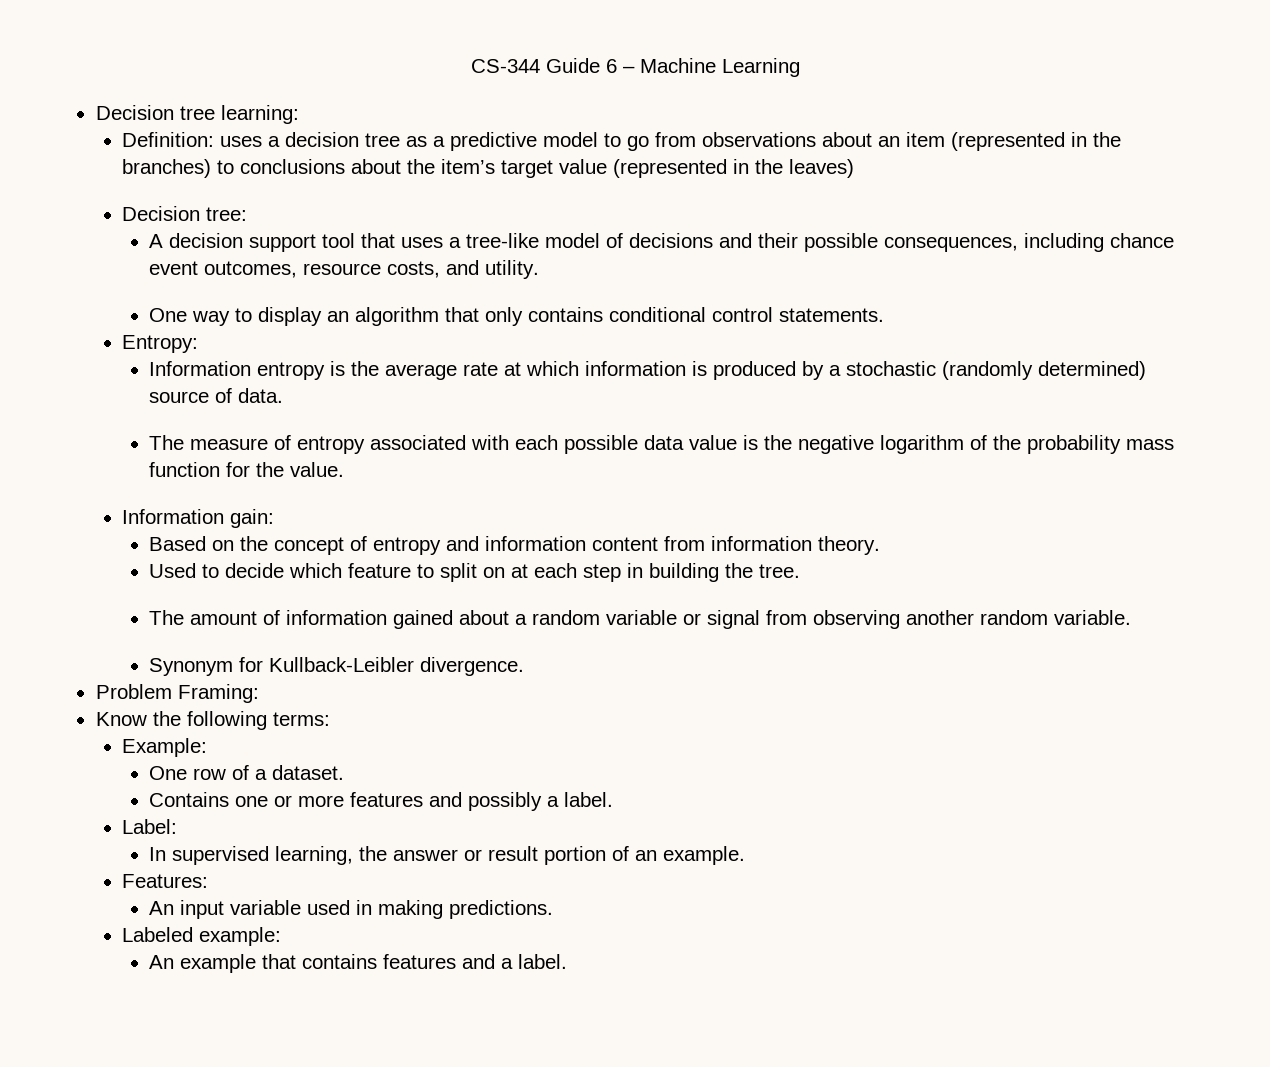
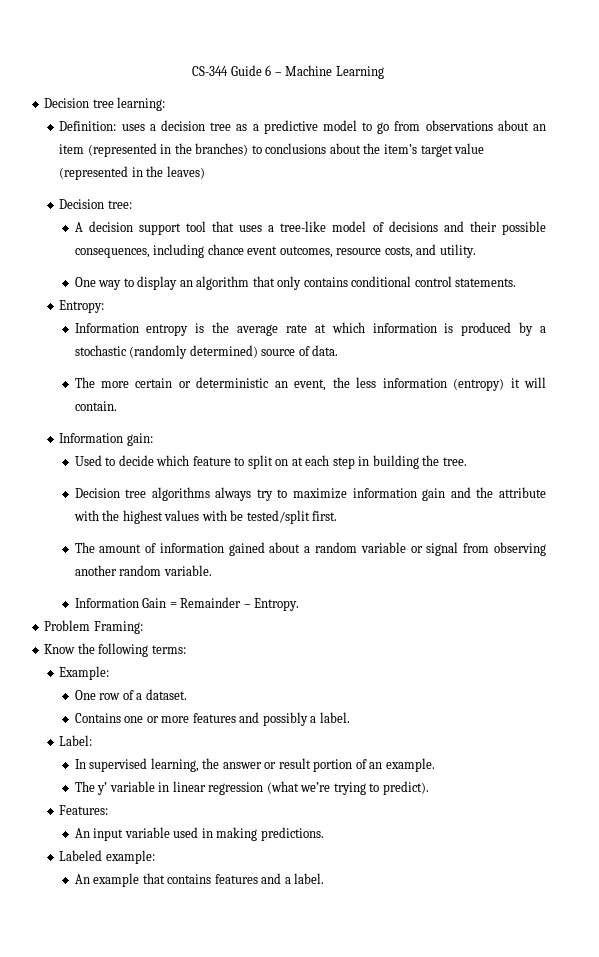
- The measure of entropy associated with each possible data value is the negative logarithm of the probability mass function for the value.
+ The more certain or deterministic an event, the less information (entropy) it will contain.
  Information gain:
- Based on the concept of entropy and information content from information theory.
+ Decision tree algorithms always try to maximize information gain and the attribute with the highest values with be tested/split first.
- Synonym for Kullback-Leibler divergence.
+ Information Gain = Remainder – Entropy.
+ The y’ variable in linear regression (what we’re trying to predict).

